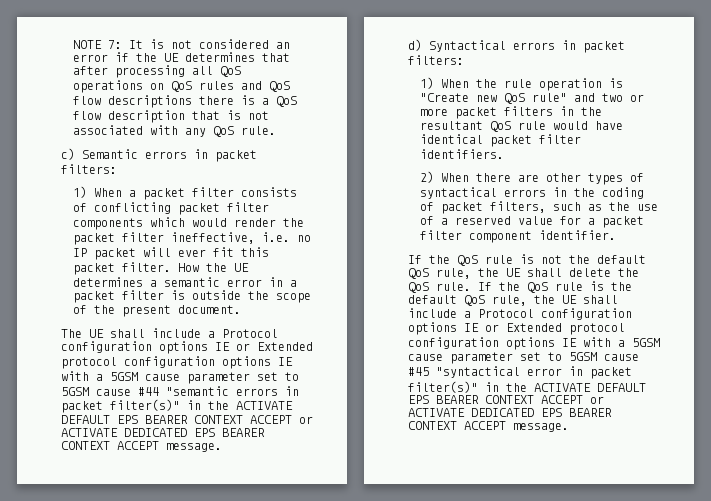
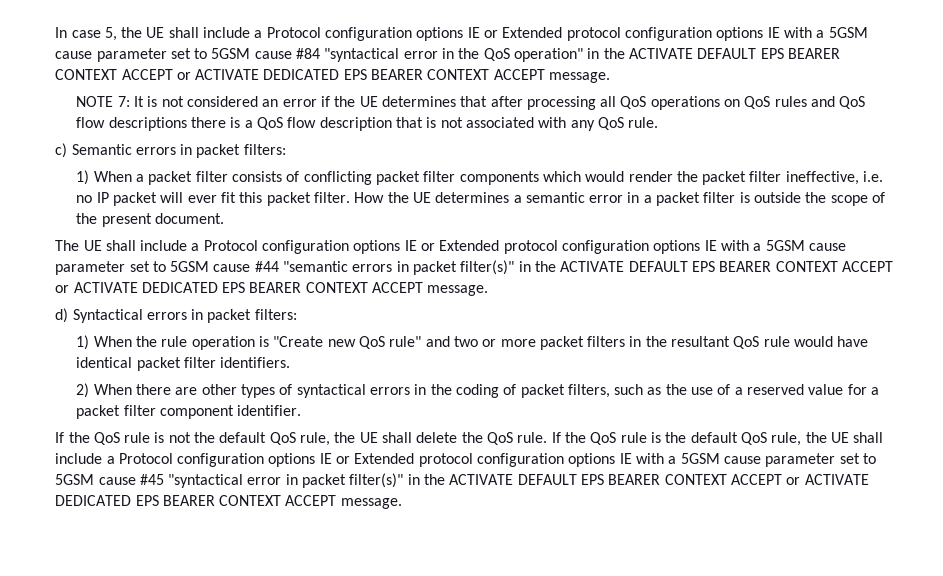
+ In case 5, the UE shall include a Protocol configuration options IE or Extended protocol configuration options IE with a 5GSM cause parameter set to 5GSM cause #84 "syntactical error in the QoS operation" in the ACTIVATE DEFAULT EPS BEARER CONTEXT ACCEPT or ACTIVATE DEDICATED EPS BEARER CONTEXT ACCEPT message.

